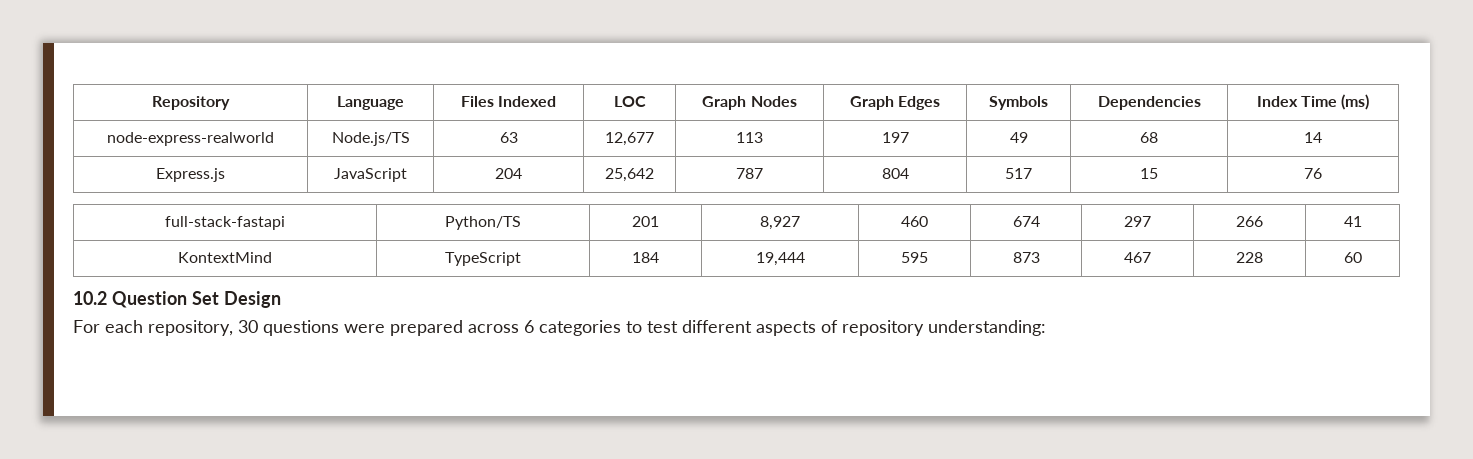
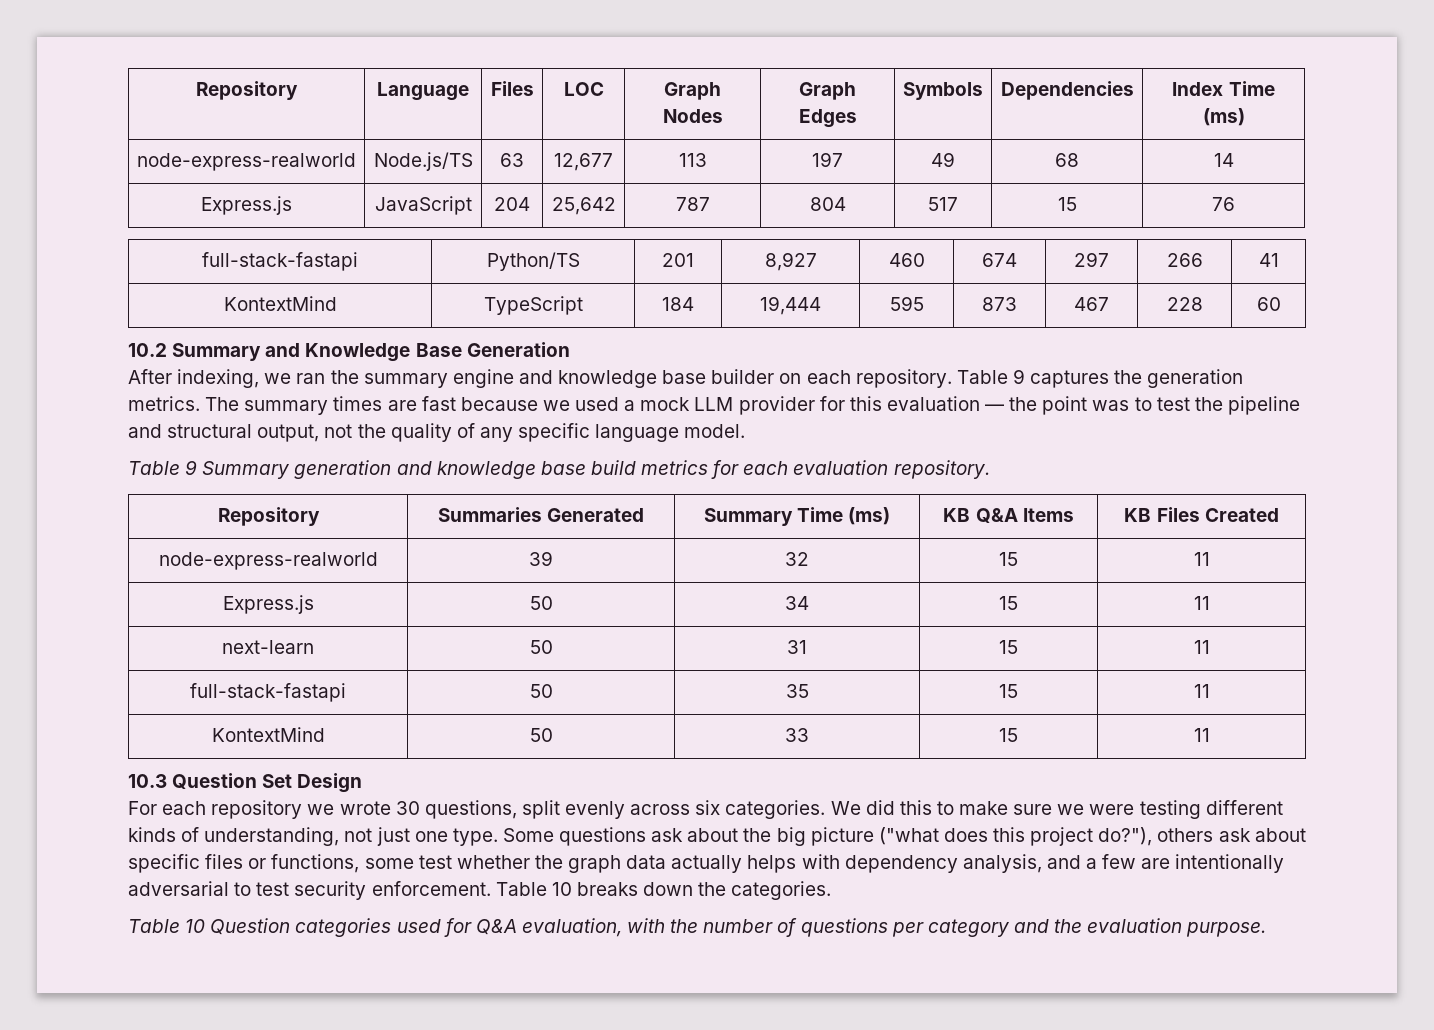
- Repository | Language | Files Indexed | LOC | Graph Nodes | Graph Edges | Symbols | Dependencies | Index Time (ms)
+ Repository | Language | Files | LOC | Graph Nodes | Graph Edges | Symbols | Dependencies | Index Time (ms)
- 10.2 Question Set Design
+ 10.2 Summary and Knowledge Base Generation
+ After indexing, we ran the summary engine and knowledge base builder on each repository. Table 9 captures the generation metrics. The summary times are fast because we used a mock LLM provider for this evaluation — the point was to test the pipeline and structural output, not the quality of any specific language model.
+ Table 9 Summary generation and knowledge base build metrics for each evaluation repository.
+ Repository | Summaries Generated | Summary Time (ms) | KB Q&A Items | KB Files Created
+ node-express-realworld | 39 | 32 | 15 | 11
+ Express.js | 50 | 34 | 15 | 11
+ next-learn | 50 | 31 | 15 | 11
+ full-stack-fastapi | 50 | 35 | 15 | 11
+ KontextMind | 50 | 33 | 15 | 11
+ 10.3 Question Set Design
- For each repository, 30 questions were prepared across 6 categories to test different aspects of repository understanding:
+ For each repository we wrote 30 questions, split evenly across six categories. We did this to make sure we were testing different kinds of understanding, not just one type. Some questions ask about the big picture ("what does this project do?"), others ask about specific files or functions, some test whether the graph data actually helps with dependency analysis, and a few are intentionally adversarial to test security enforcement. Table 10 breaks down the categories.
+ Table 10 Question categories used for Q&A evaluation, with the number of questions per category and the evaluation purpose.

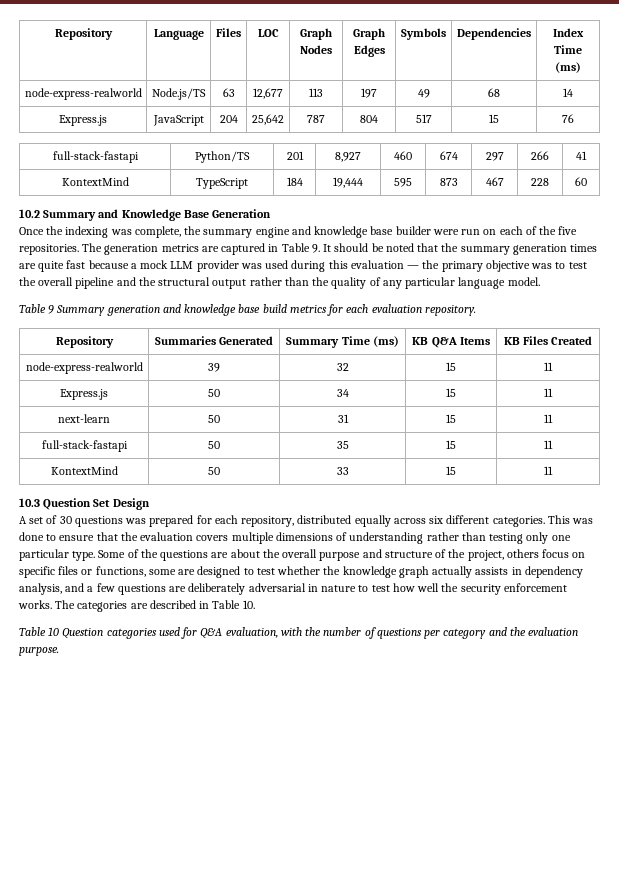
- After indexing, we ran the summary engine and knowledge base builder on each repository. Table 9 captures the generation metrics. The summary times are fast because we used a mock LLM provider for this evaluation — the point was to test the pipeline and structural output, not the quality of any specific language model.
+ Once the indexing was complete, the summary engine and knowledge base builder were run on each of the five repositories. The generation metrics are captured in Table 9. It should be noted that the summary generation times are quite fast because a mock LLM provider was used during this evaluation — the primary objective was to test the overall pipeline and the structural output rather than the quality of any particular language model.
- For each repository we wrote 30 questions, split evenly across six categories. We did this to make sure we were testing different kinds of understanding, not just one type. Some questions ask about the big picture ("what does this project do?"), others ask about specific files or functions, some test whether the graph data actually helps with dependency analysis, and a few are intentionally adversarial to test security enforcement. Table 10 breaks down the categories.
+ A set of 30 questions was prepared for each repository, distributed equally across six different categories. This was done to ensure that the evaluation covers multiple dimensions of understanding rather than testing only one particular type. Some of the questions are about the overall purpose and structure of the project, others focus on specific files or functions, some are designed to test whether the knowledge graph actually assists in dependency analysis, and a few questions are deliberately adversarial in nature to test how well the security enforcement works. The categories are described in Table 10.

